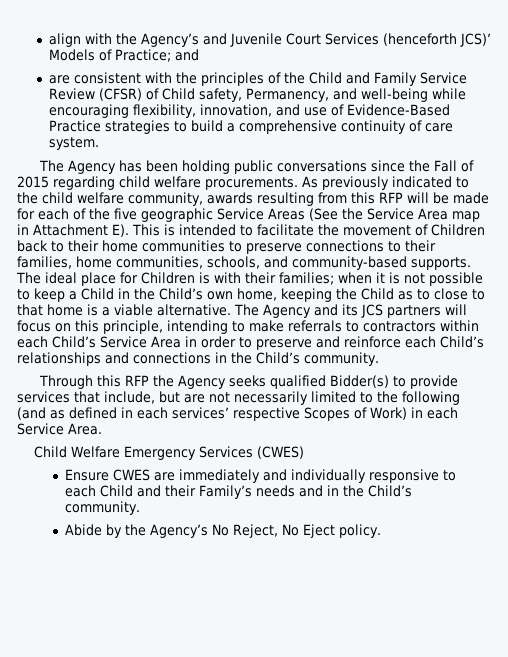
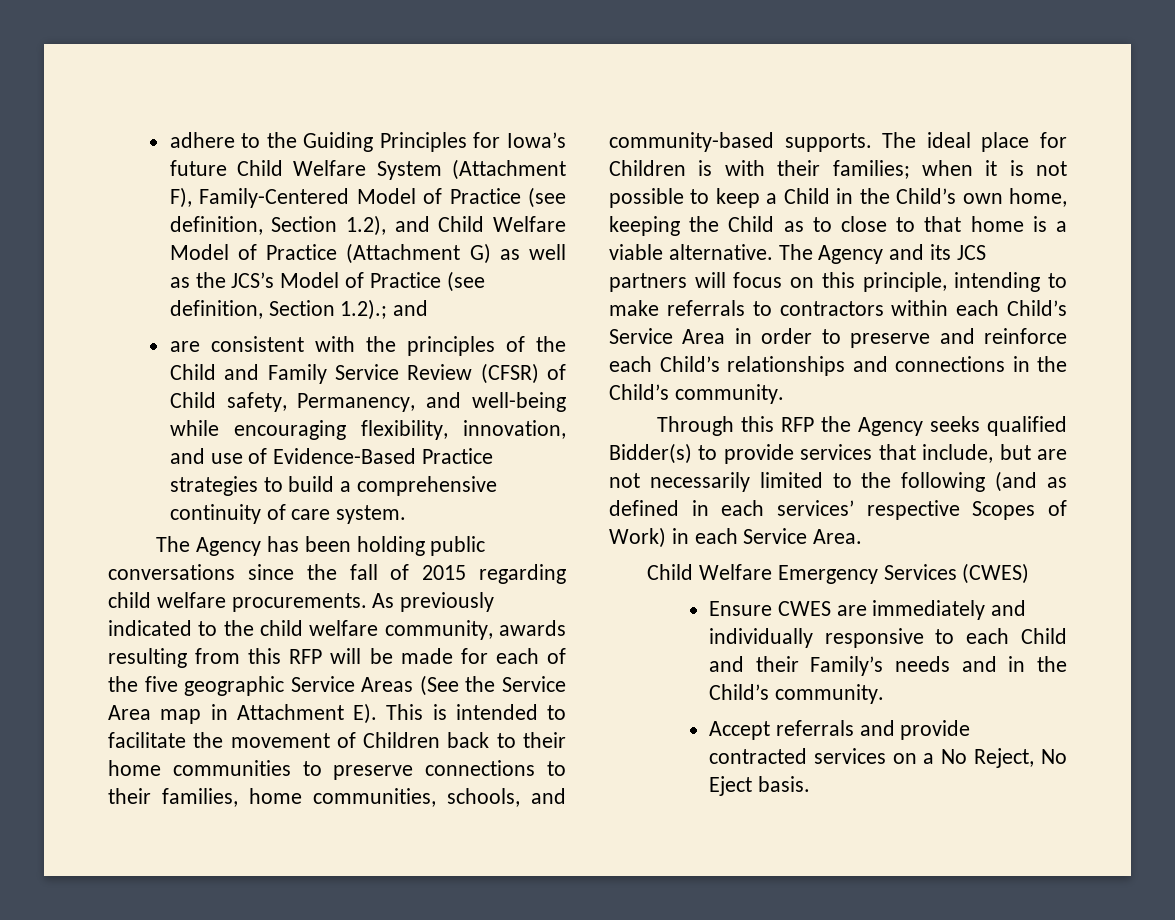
- align with the Agency’s and Juvenile Court Services (henceforth JCS)’ Models of Practice; and
+ adhere to the Guiding Principles for Iowa’s future Child Welfare System (Attachment F), Family-Centered Model of Practice (see definition, Section 1.2), and Child Welfare Model of Practice (Attachment G) as well as the JCS’s Model of Practice (see definition, Section 1.2).; and
- The Agency has been holding public conversations since the Fall of 2015 regarding child welfare procurements.
+ The Agency has been holding public conversations since the fall of 2015 regarding child welfare procurements.
- Abide by the Agency’s No Reject, No Eject policy.
+ Accept referrals and provide contracted services on a No Reject, No Eject basis.

